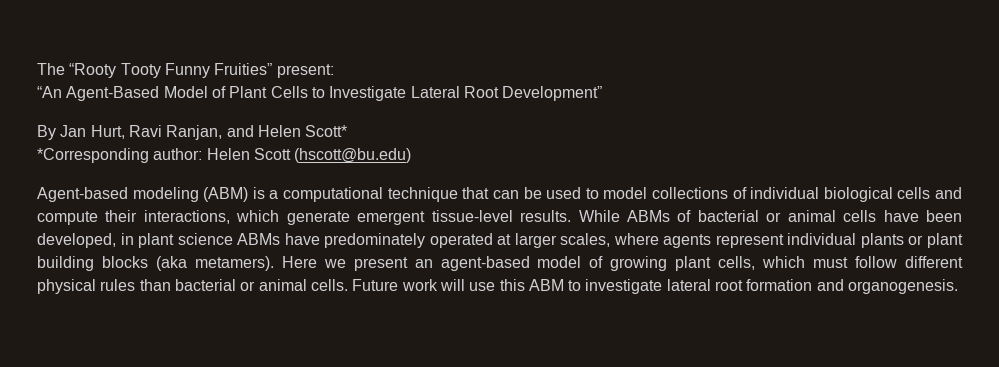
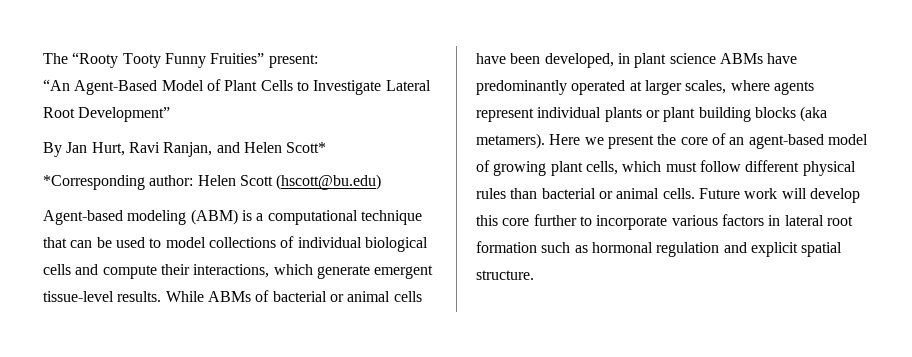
- While ABMs of bacterial or animal cells have been developed, in plant science ABMs have predominately operated at larger scales, where agents represent individual plants or plant building blocks (aka metamers).
+ While ABMs of bacterial or animal cells have been developed, in plant science ABMs have predominantly operated at larger scales, where agents represent individual plants or plant building blocks (aka metamers).
- Here we present an agent-based model of growing plant cells, which must follow different physical rules than bacterial or animal cells.
+ Here we present the core of an agent-based model of growing plant cells, which must follow different physical rules than bacterial or animal cells.
- Future work will use this ABM to investigate lateral root formation and organogenesis.
+ Future work will develop this core further to incorporate various factors in lateral root formation such as hormonal regulation and explicit spatial structure.

